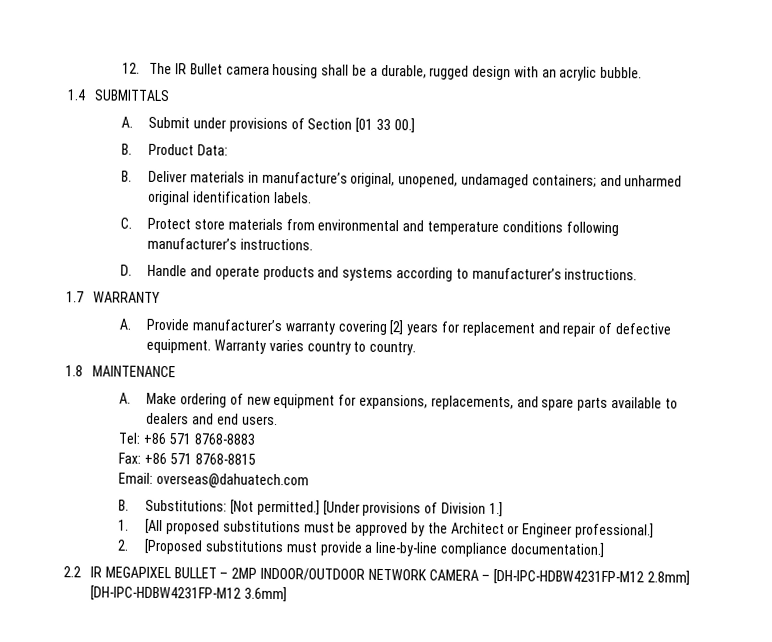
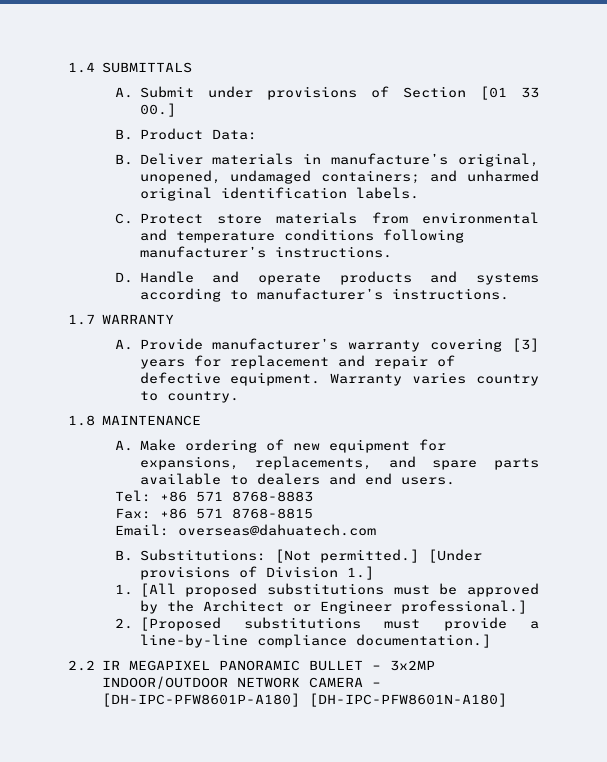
- 12. The IR Bullet camera housing shall be a durable, rugged design with an acrylic bubble.
- A. Provide manufacturer’s warranty covering [2] years for replacement and repair of defective equipment.
+ A. Provide manufacturer’s warranty covering [3] years for replacement and repair of defective equipment.
- 2.2 IR MEGAPIXEL BULLET – 2MP INDOOR/OUTDOOR NETWORK CAMERA – [DH-IPC-HDBW4231FP-M12 2.8mm] [DH-IPC-HDBW4231FP-M12 3.6mm]
+ 2.2 IR MEGAPIXEL PANORAMIC BULLET – 3x2MP INDOOR/OUTDOOR NETWORK CAMERA – [DH-IPC-PFW8601P-A180] [DH-IPC-PFW8601N-A180]

